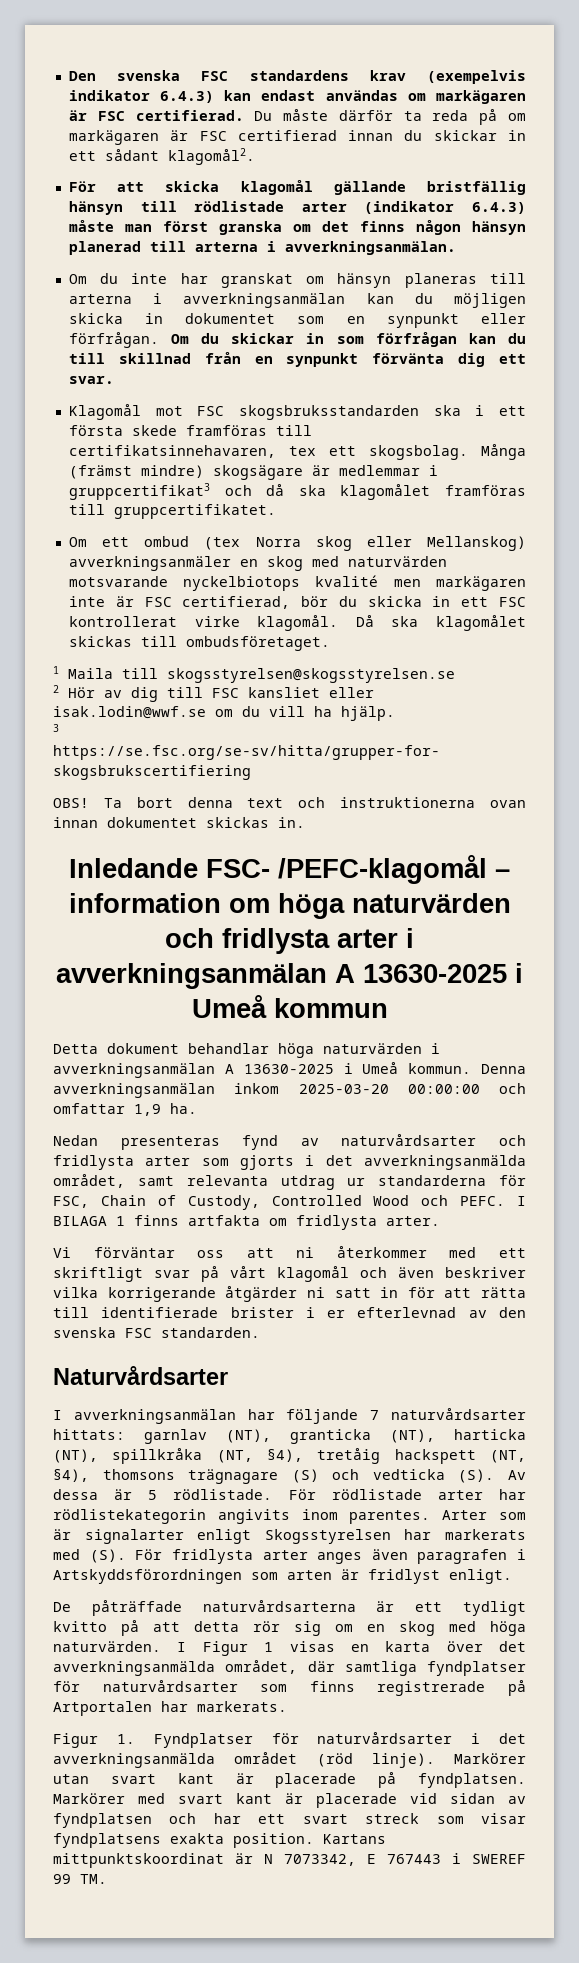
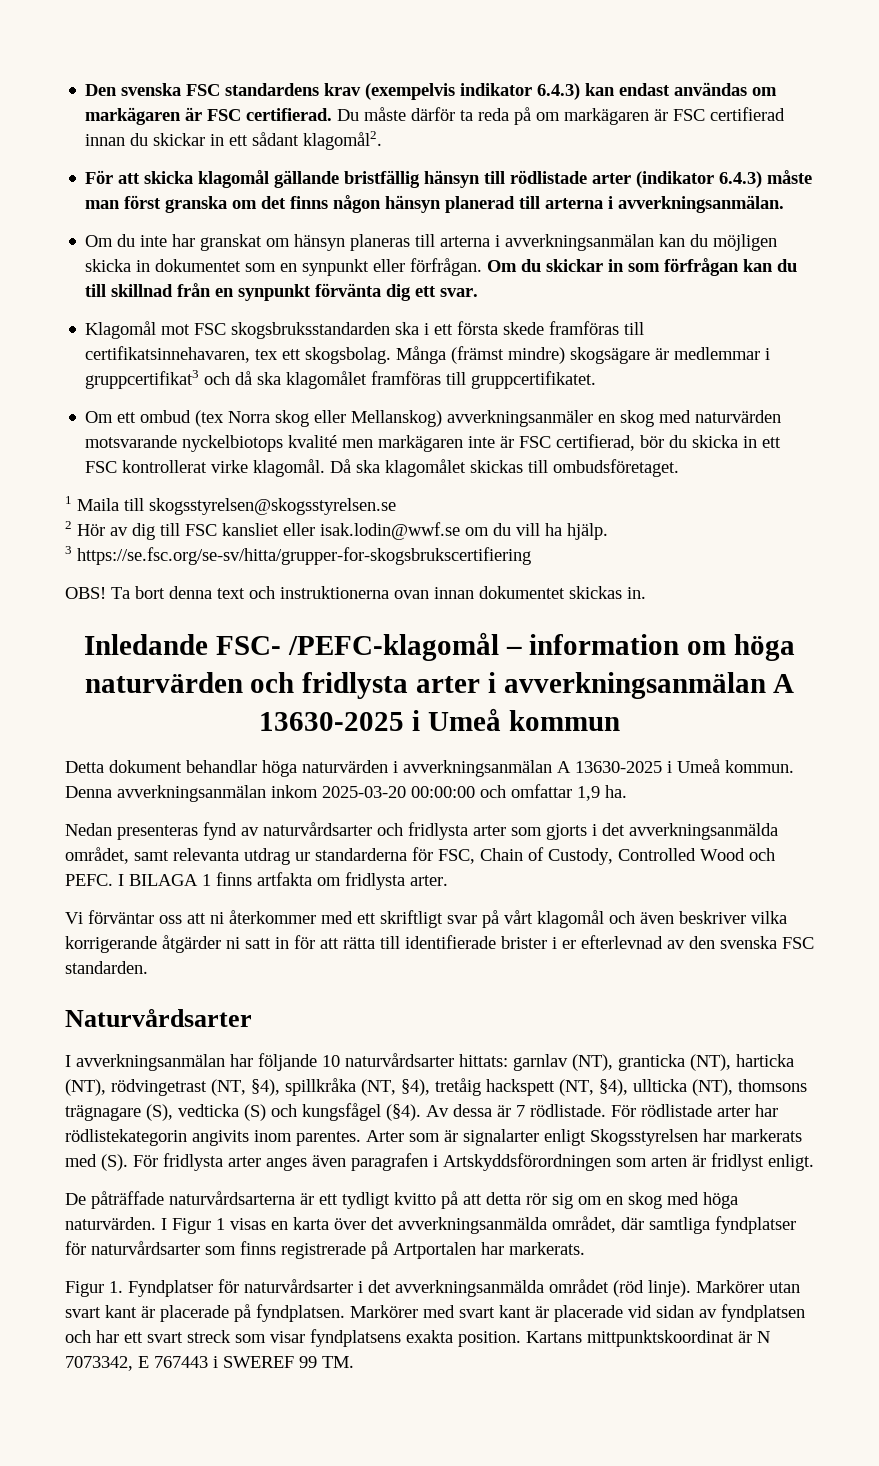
- I avverkningsanmälan har följande 7 naturvårdsarter hittats: garnlav (NT), granticka (NT), harticka (NT), spillkråka (NT, §4), tretåig hackspett (NT, §4), thomsons trägnagare (S) och vedticka (S). Av dessa är 5 rödlistade.
+ I avverkningsanmälan har följande 10 naturvårdsarter hittats: garnlav (NT), granticka (NT), harticka (NT), rödvingetrast (NT, §4), spillkråka (NT, §4), tretåig hackspett (NT, §4), ullticka (NT), thomsons trägnagare (S), vedticka (S) och kungsfågel (§4). Av dessa är 7 rödlistade.

